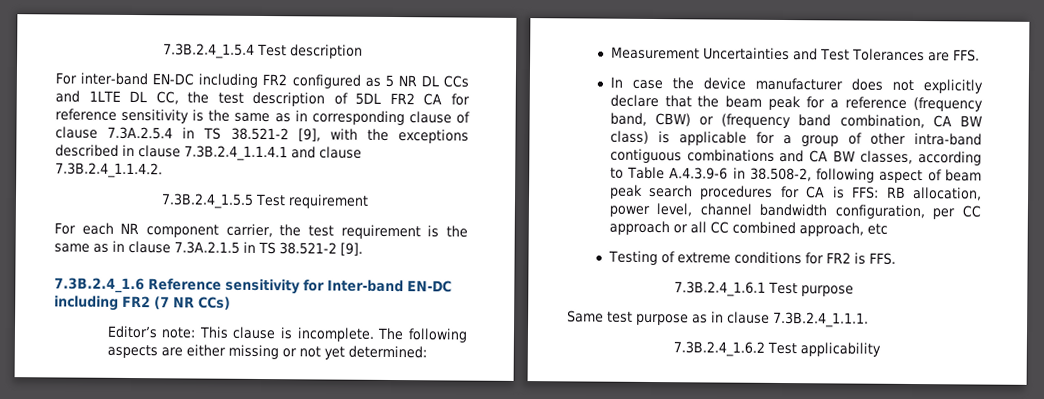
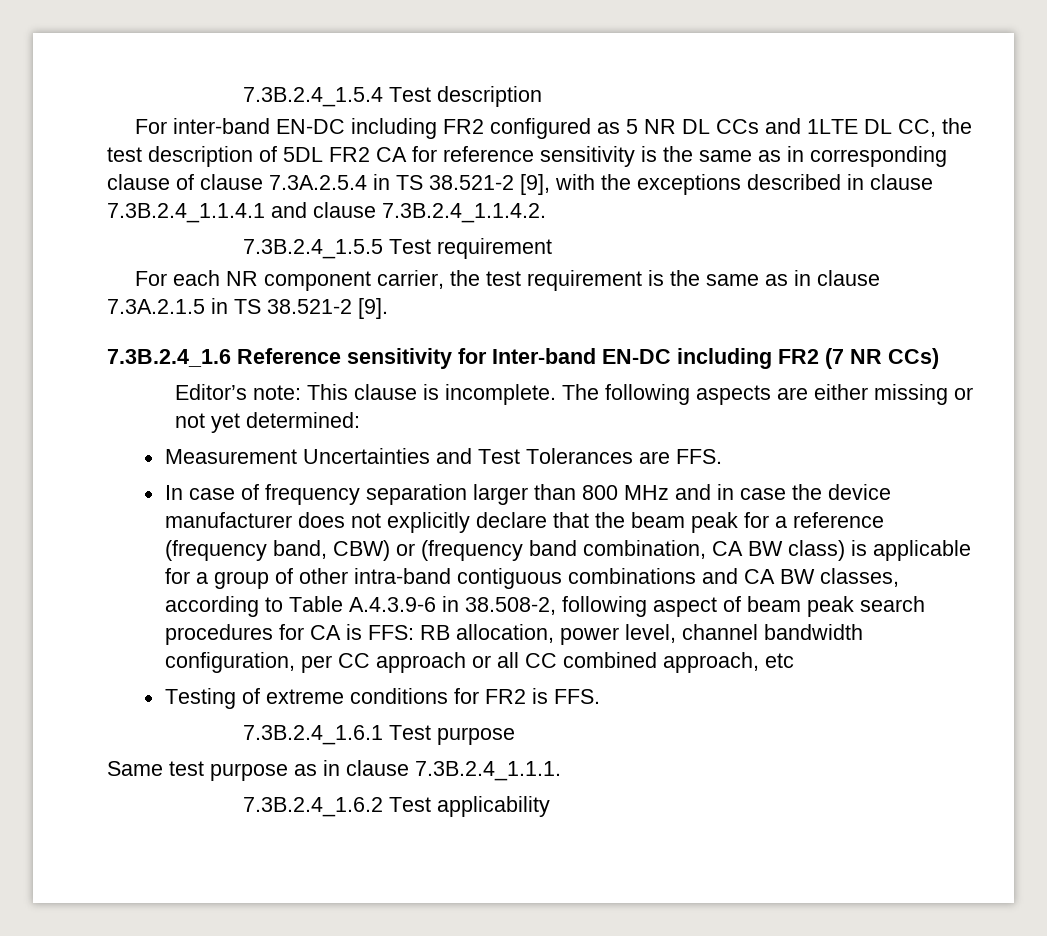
- In case the device manufacturer does not explicitly declare that the beam peak for a reference (frequency band, CBW) or (frequency band combination, CA BW class) is applicable for a group of other intra-band contiguous combinations and CA BW classes, according to Table A.4.3.9-6 in 38.508-2, following aspect of beam peak search procedures for CA is FFS:
+ In case of frequency separation larger than 800 MHz and in case the device manufacturer does not explicitly declare that the beam peak for a reference (frequency band, CBW) or (frequency band combination, CA BW class) is applicable for a group of other intra-band contiguous combinations and CA BW classes, according to Table A.4.3.9-6 in 38.508-2, following aspect of beam peak search procedures for CA is FFS:

